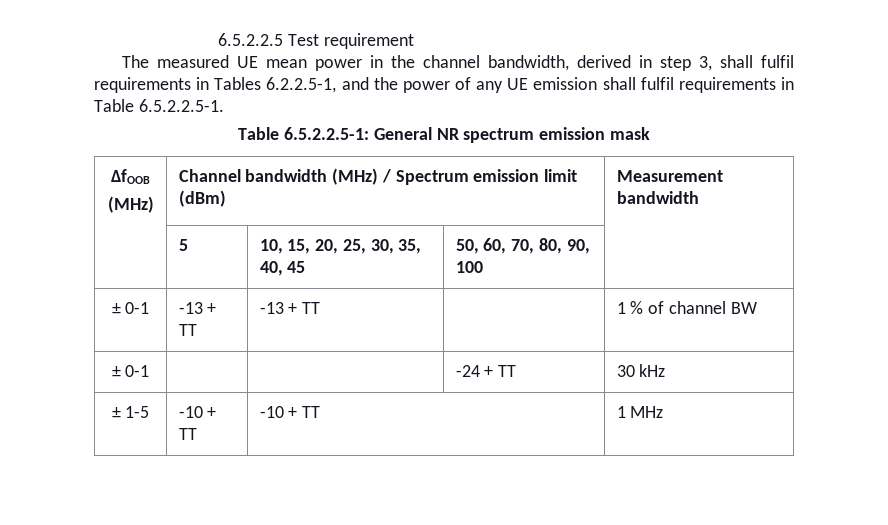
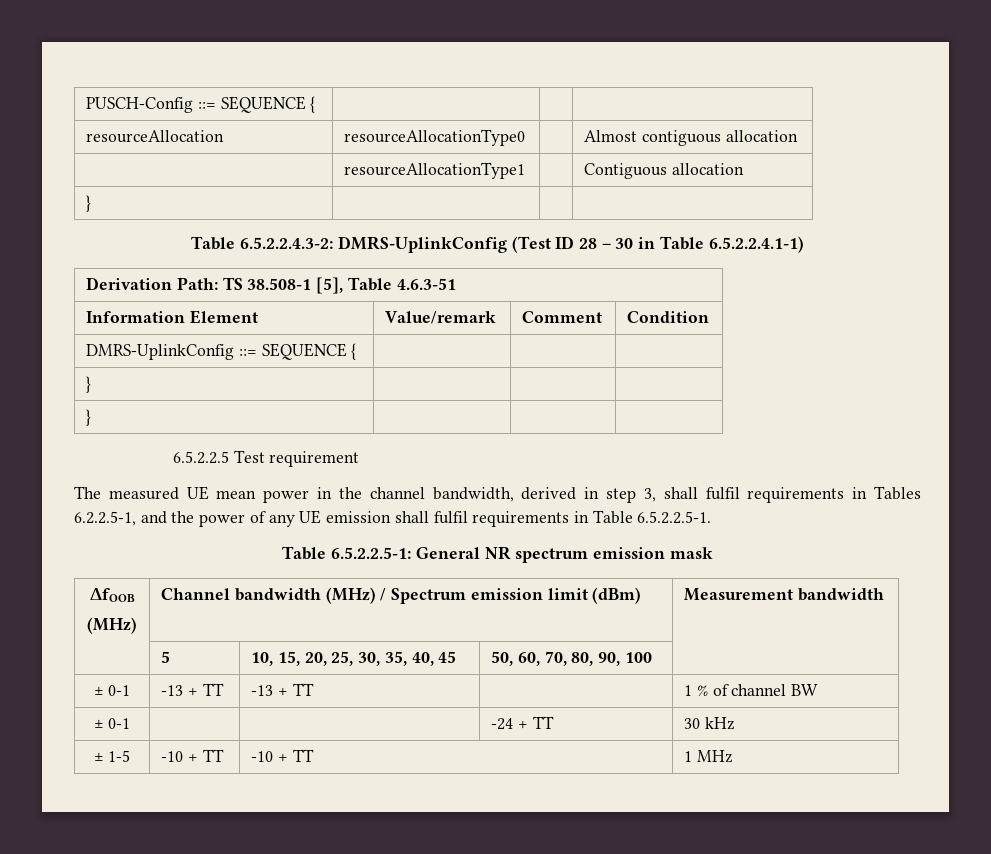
+ PUSCH-Config ::= SEQUENCE { | | |
+ resourceAllocation | resourceAllocationType0 | | Almost contiguous allocation
+ | resourceAllocationType1 | | Contiguous allocation
+ } | | |
+ Table 6.5.2.2.4.3-2: DMRS-UplinkConfig (Test ID 28 – 30 in Table 6.5.2.2.4.1-1)
+ Derivation Path: TS 38.508-1 [5], Table 4.6.3-51
+ Information Element | Value/remark | Comment | Condition
+ DMRS-UplinkConfig ::= SEQUENCE { | | |
+ } | | |
+ } | | |

